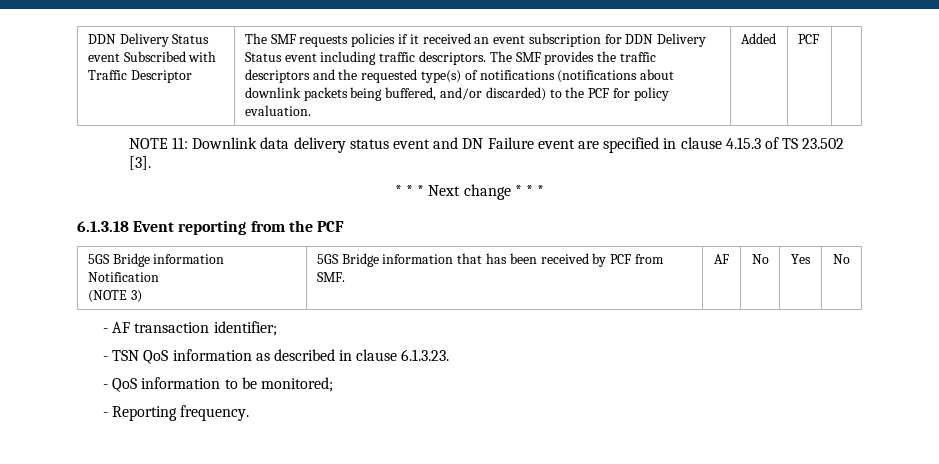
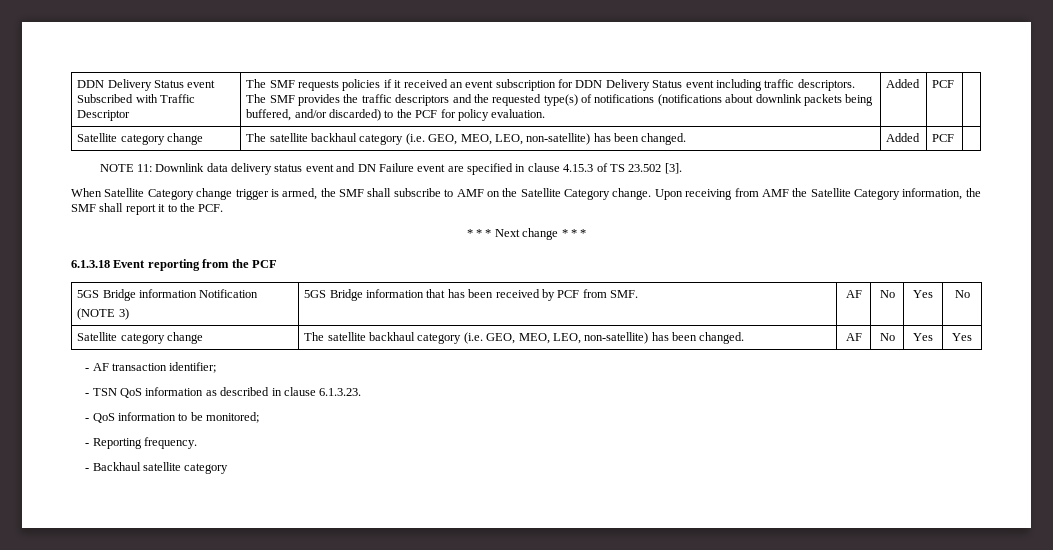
+ Satellite category change | The satellite backhaul category (i.e. GEO, MEO, LEO, non-satellite) has been changed. | Added | PCF |
+ When Satellite Category change trigger is armed, the SMF shall subscribe to AMF on the Satellite Category change. Upon receiving from AMF the Satellite Category information, the SMF shall report it to the PCF.
+ Satellite category change | The satellite backhaul category (i.e. GEO, MEO, LEO, non-satellite) has been changed. | AF | No | Yes | Yes
+ - Backhaul satellite category

